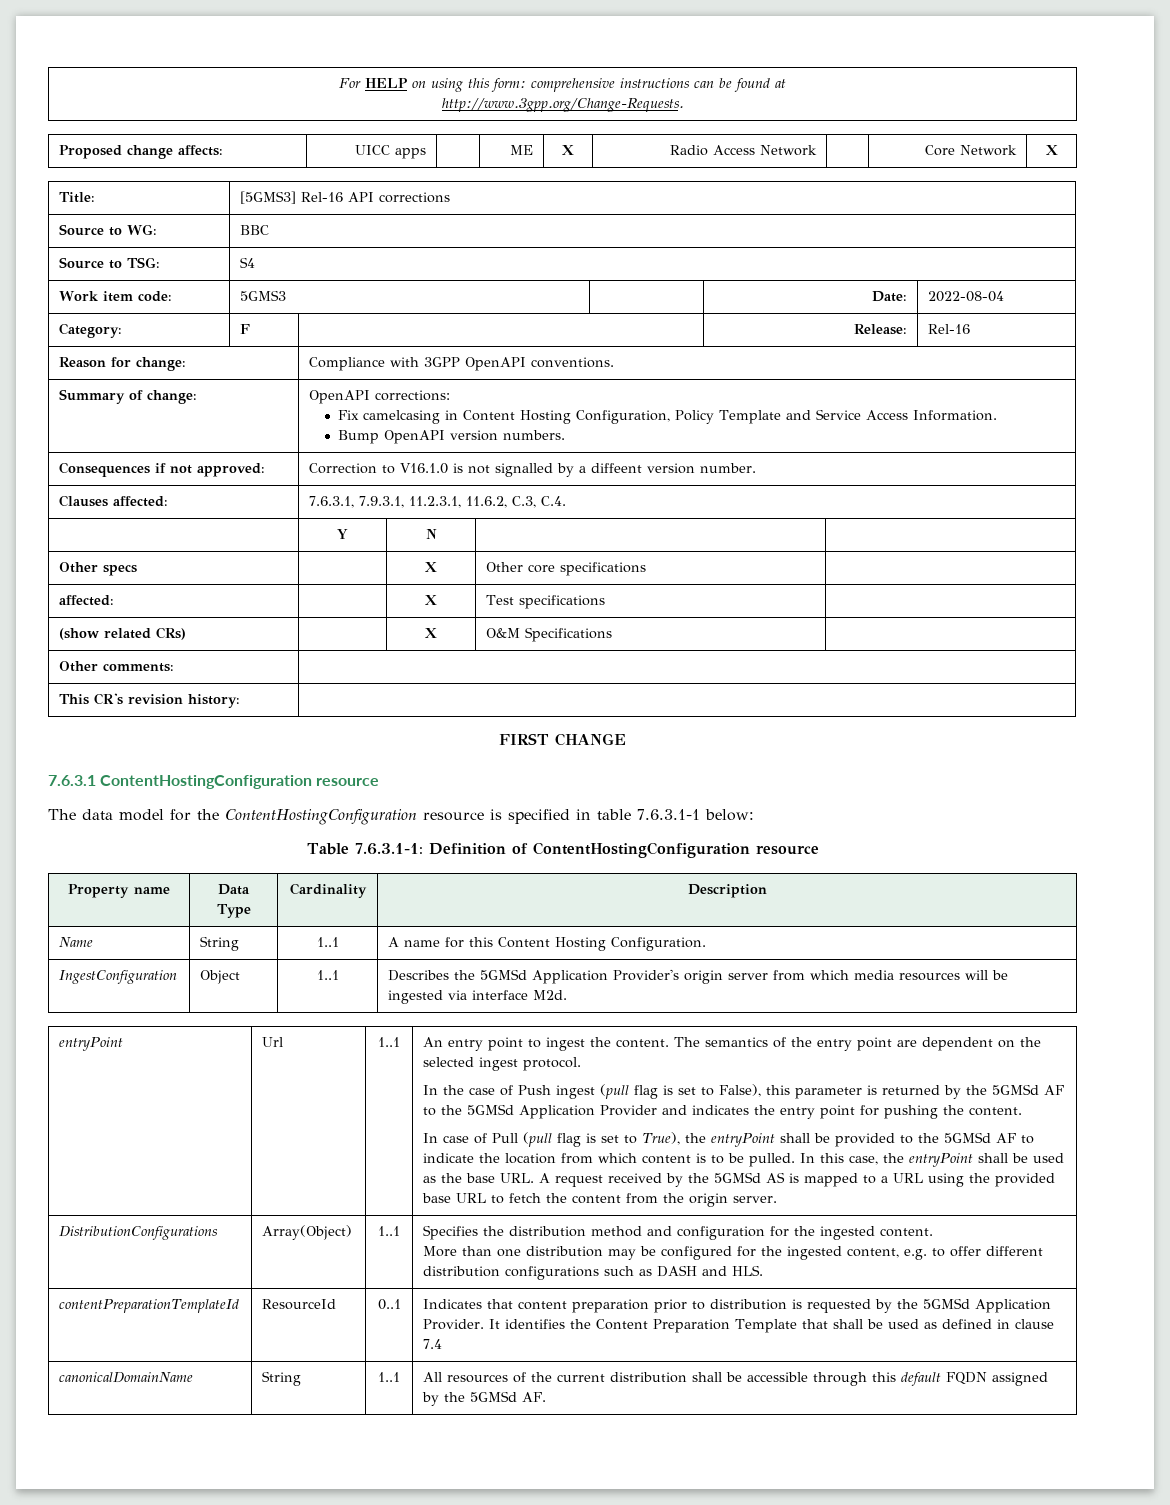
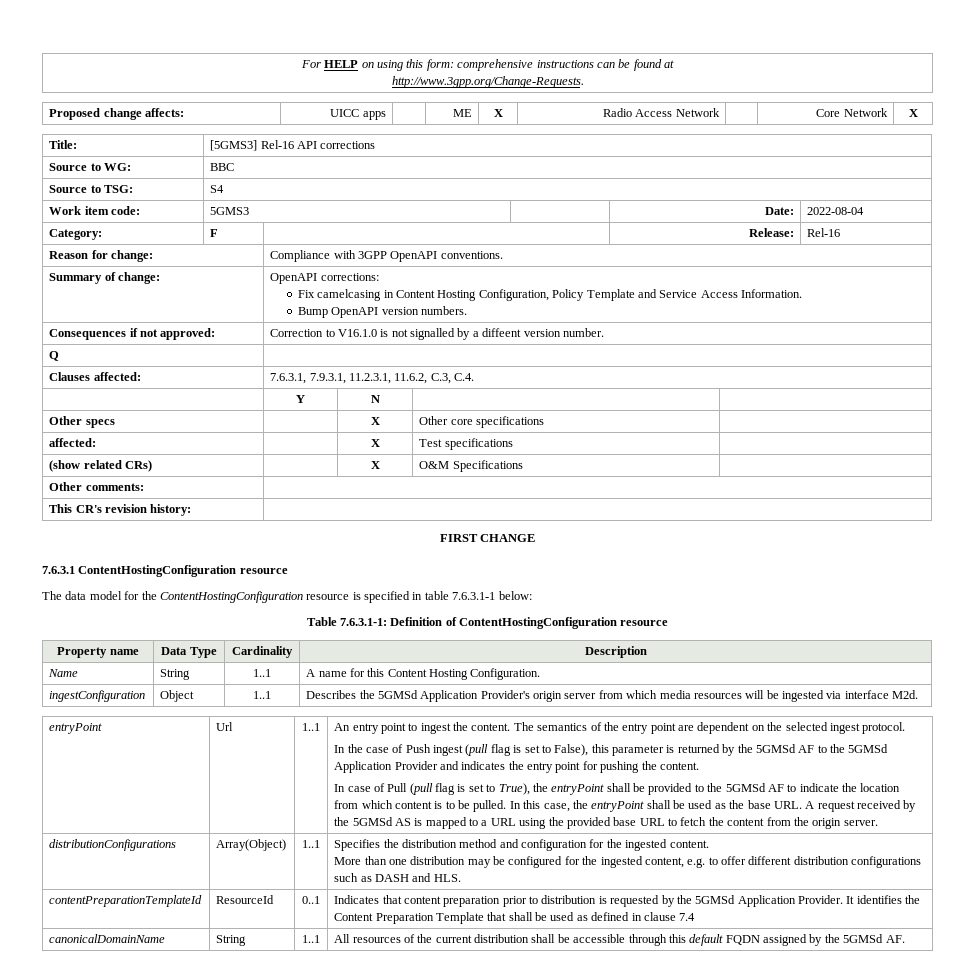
+ Q |
- IngestConfiguration | Object | 1..1 | Describes the 5GMSd Application Provider's origin server from which media resources will be ingested via interface M2d.
+ ingestConfiguration | Object | 1..1 | Describes the 5GMSd Application Provider's origin server from which media resources will be ingested via interface M2d.
- DistributionConfigurations | Array(Object) | 1..1 | Specifies the distribution method and configuration for the ingested content.
+ distributionConfigurations | Array(Object) | 1..1 | Specifies the distribution method and configuration for the ingested content.

